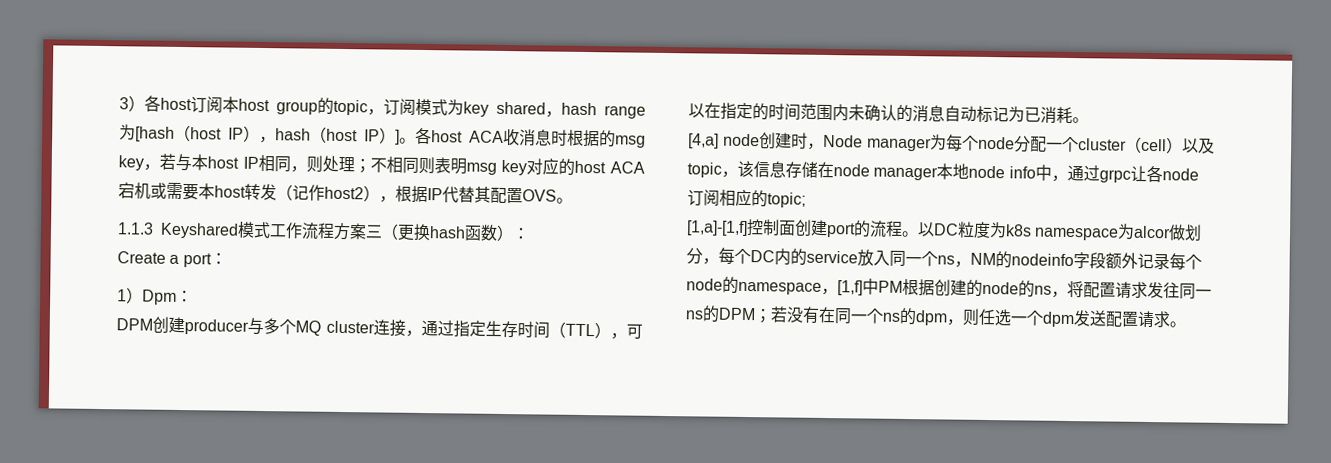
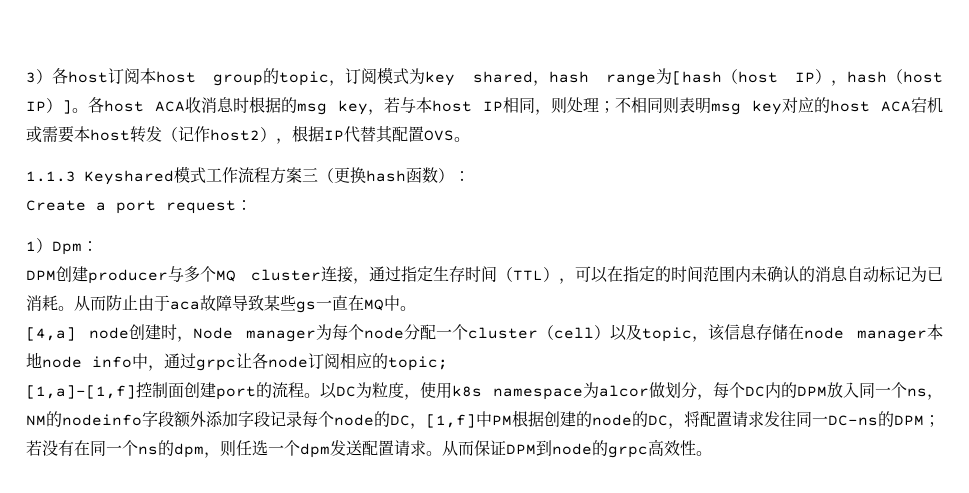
- Create a port：
+ Create a port request：
+ 从而防止由于aca故障导致某些gs一直在MQ中。
- 以DC粒度为k8s namespace为alcor做划分，每个DC内的service放入同一个ns，NM的nodeinfo字段额外记录每个node的namespace，[1,f]中PM根据创建的node的ns，将配置请求发往同一ns的DPM；若没有在同一个ns的dpm，则任选一个dpm发送配置请求。
+ 以DC为粒度，使用k8s namespace为alcor做划分，每个DC内的DPM放入同一个ns，NM的nodeinfo字段额外添加字段记录每个node的DC，[1,f]中PM根据创建的node的DC，将配置请求发往同一DC-ns的DPM；若没有在同一个ns的dpm，则任选一个dpm发送配置请求。
+ 从而保证DPM到node的grpc高效性。

